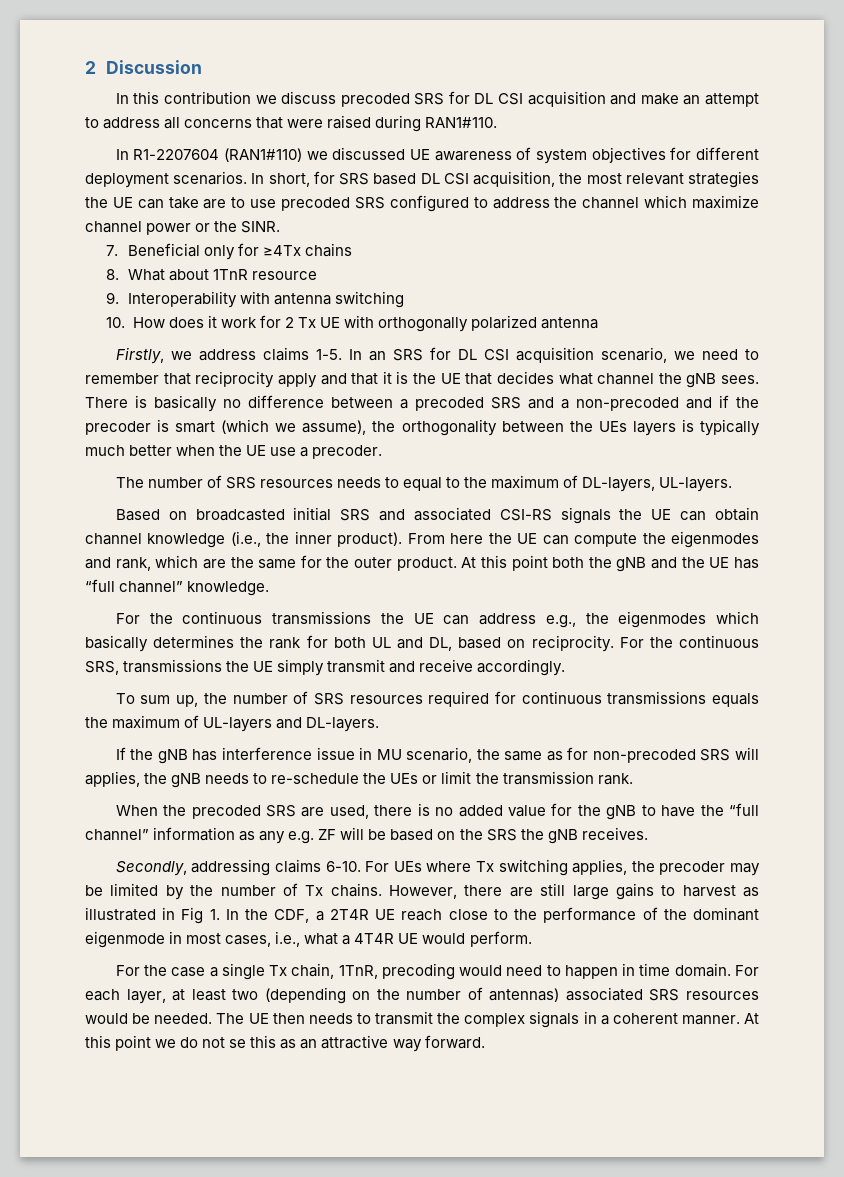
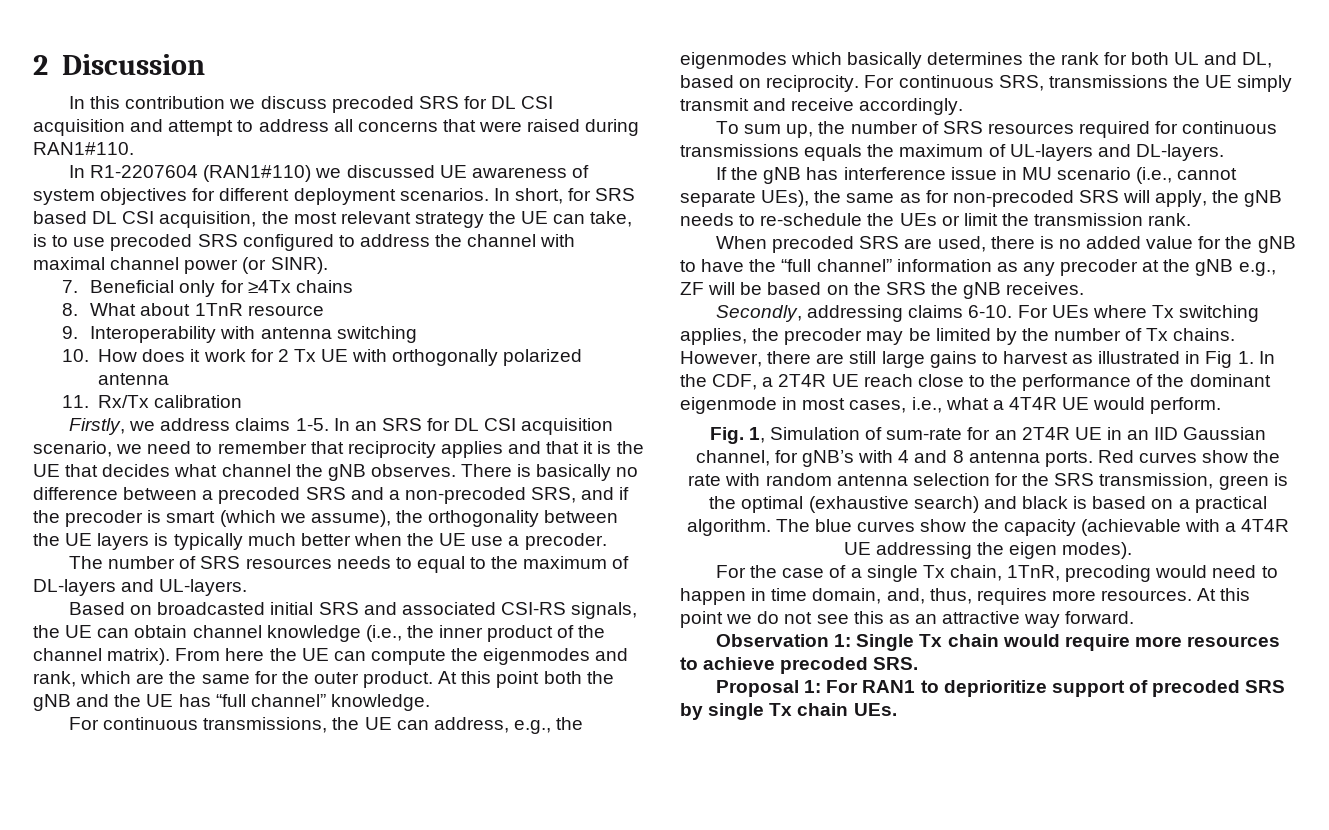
- In this contribution we discuss precoded SRS for DL CSI acquisition and make an attempt to address all concerns that were raised during RAN1#110.
+ In this contribution we discuss precoded SRS for DL CSI acquisition and attempt to address all concerns that were raised during RAN1#110.
- In short, for SRS based DL CSI acquisition, the most relevant strategies the UE can take are to use precoded SRS configured to address the channel which maximize channel power or the SINR.
+ In short, for SRS based DL CSI acquisition, the most relevant strategy the UE can take, is to use precoded SRS configured to address the channel with maximal channel power (or SINR).
+ 11. Rx/Tx calibration
- In an SRS for DL CSI acquisition scenario, we need to remember that reciprocity apply and that it is the UE that decides what channel the gNB sees.
+ In an SRS for DL CSI acquisition scenario, we need to remember that reciprocity applies and that it is the UE that decides what channel the gNB observes.
- There is basically no difference between a precoded SRS and a non-precoded and if the precoder is smart (which we assume), the orthogonality between the UEs layers is typically much better when the UE use a precoder.
+ There is basically no difference between a precoded SRS and a non-precoded SRS, and if the precoder is smart (which we assume), the orthogonality between the UE layers is typically much better when the UE use a precoder.
- The number of SRS resources needs to equal to the maximum of DL-layers, UL-layers.
+ The number of SRS resources needs to equal to the maximum of DL-layers and UL-layers.
- Based on broadcasted initial SRS and associated CSI-RS signals the UE can obtain channel knowledge (i.e., the inner product).
+ Based on broadcasted initial SRS and associated CSI-RS signals, the UE can obtain channel knowledge (i.e., the inner product of the channel matrix).
- For the continuous transmissions the UE can address e.g., the eigenmodes which basically determines the rank for both UL and DL, based on reciprocity.
+ For continuous transmissions, the UE can address, e.g., the eigenmodes which basically determines the rank for both UL and DL, based on reciprocity.
- For the continuous SRS, transmissions the UE simply transmit and receive accordingly.
+ For continuous SRS, transmissions the UE simply transmit and receive accordingly.
- If the gNB has interference issue in MU scenario, the same as for non-precoded SRS will applies, the gNB needs to re-schedule the UEs or limit the transmission rank.
+ If the gNB has interference issue in MU scenario (i.e., cannot separate UEs), the same as for non-precoded SRS will apply, the gNB needs to re-schedule the UEs or limit the transmission rank.
- When the precoded SRS are used, there is no added value for the gNB to have the “full channel” information as any e.g. ZF will be based on the SRS the gNB receives.
+ When precoded SRS are used, there is no added value for the gNB to have the “full channel” information as any precoder at the gNB e.g., ZF will be based on the SRS the gNB receives.
+ Fig. 1, Simulation of sum-rate for an 2T4R UE in an IID Gaussian channel, for gNB’s with 4 and 8 antenna ports. Red curves show the rate with random antenna selection for the SRS transmission, green is the optimal (exhaustive search) and black is based on a practical algorithm. The blue curves show the capacity (achievable with a 4T4R UE addressing the eigen modes).
- For the case a single Tx chain, 1TnR, precoding would need to happen in time domain. For each layer, at least two (depending on the number of antennas) associated SRS resources would be needed. The UE then needs to transmit the complex signals in a coherent manner.
+ For the case of a single Tx chain, 1TnR, precoding would need to happen in time domain, and, thus, requires more resources.
- At this point we do not se this as an attractive way forward.
+ At this point we do not see this as an attractive way forward.
+ Observation 1: Single Tx chain would require more resources to achieve precoded SRS.
+ Proposal 1: For RAN1 to deprioritize support of precoded SRS by single Tx chain UEs.

